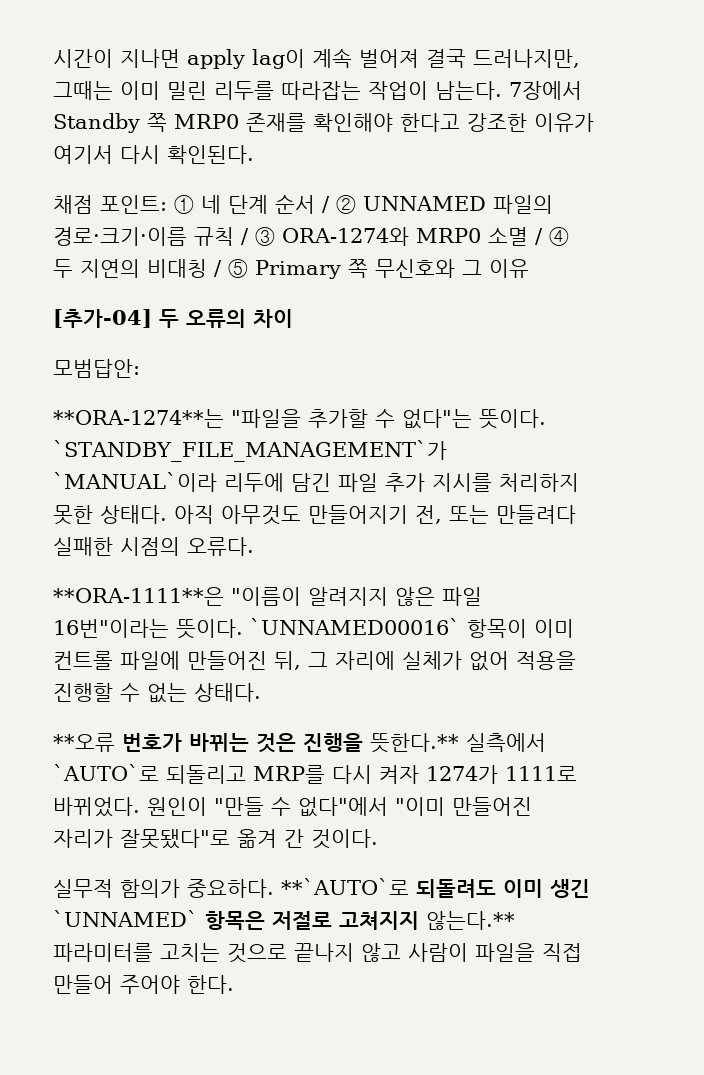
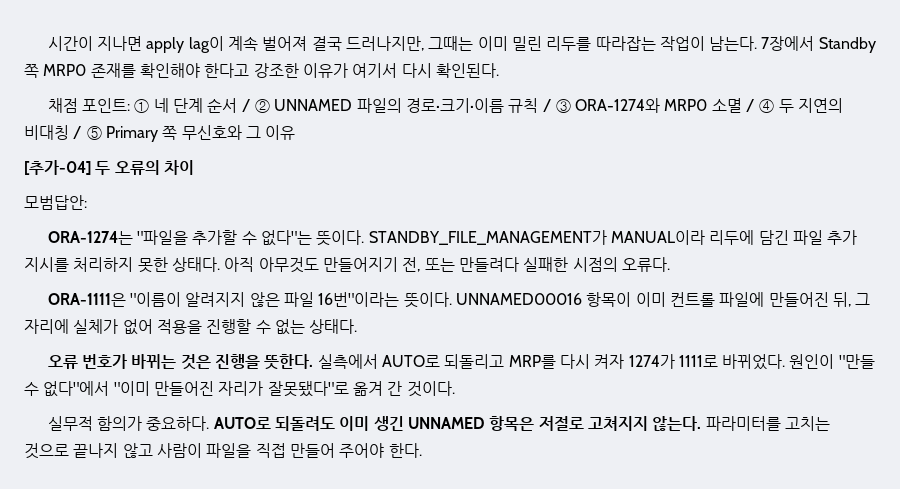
- **ORA-1274**는 "파일을 추가할 수 없다"는 뜻이다.
+ ORA-1274는 "파일을 추가할 수 없다"는 뜻이다.
- `STANDBY_FILE_MANAGEMENT`가 `MANUAL`이라 리두에 담긴 파일 추가 지시를 처리하지 못한 상태다.
+ STANDBY_FILE_MANAGEMENT가 MANUAL이라 리두에 담긴 파일 추가 지시를 처리하지 못한 상태다.
- **ORA-1111**은 "이름이 알려지지 않은 파일 16번"이라는 뜻이다.
+ ORA-1111은 "이름이 알려지지 않은 파일 16번"이라는 뜻이다.
- `UNNAMED00016` 항목이 이미 컨트롤 파일에 만들어진 뒤, 그 자리에 실체가 없어 적용을 진행할 수 없는 상태다.
+ UNNAMED00016 항목이 이미 컨트롤 파일에 만들어진 뒤, 그 자리에 실체가 없어 적용을 진행할 수 없는 상태다.
- **오류 번호가 바뀌는 것은 진행을 뜻한다.** 실측에서 `AUTO`로 되돌리고 MRP를 다시 켜자 1274가 1111로 바뀌었다.
+ 오류 번호가 바뀌는 것은 진행을 뜻한다. 실측에서 AUTO로 되돌리고 MRP를 다시 켜자 1274가 1111로 바뀌었다.
- **`AUTO`로 되돌려도 이미 생긴 `UNNAMED` 항목은 저절로 고쳐지지 않는다.** 파라미터를 고치는 것으로 끝나지 않고 사람이 파일을 직접 만들어 주어야 한다.
+ AUTO로 되돌려도 이미 생긴 UNNAMED 항목은 저절로 고쳐지지 않는다. 파라미터를 고치는 것으로 끝나지 않고 사람이 파일을 직접 만들어 주어야 한다.

